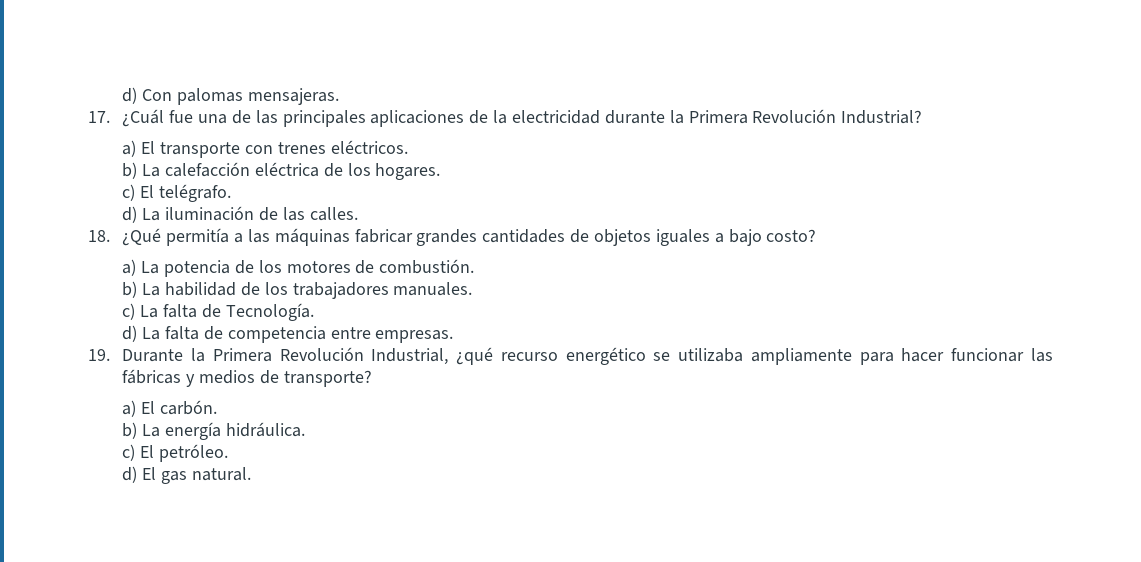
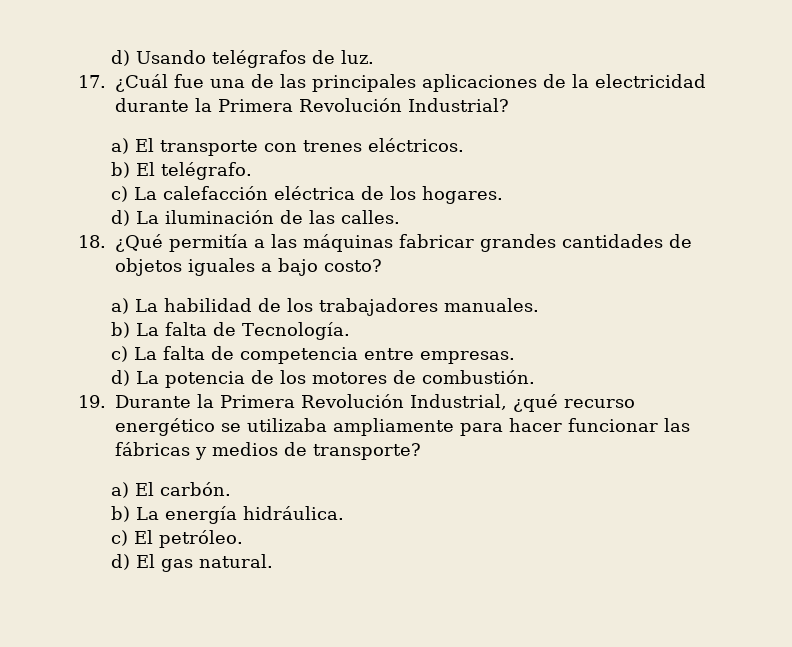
- d) Con palomas mensajeras.
+ d) Usando telégrafos de luz.
- b) La calefacción eléctrica de los hogares.
+ b) El telégrafo.
+ c) La calefacción eléctrica de los hogares.
- c) El telégrafo.
- a) La potencia de los motores de combustión.
+ a) La habilidad de los trabajadores manuales.
+ b) La falta de Tecnología.
+ c) La falta de competencia entre empresas.
+ d) La potencia de los motores de combustión.
- b) La habilidad de los trabajadores manuales.
- c) La falta de Tecnología.
- d) La falta de competencia entre empresas.

